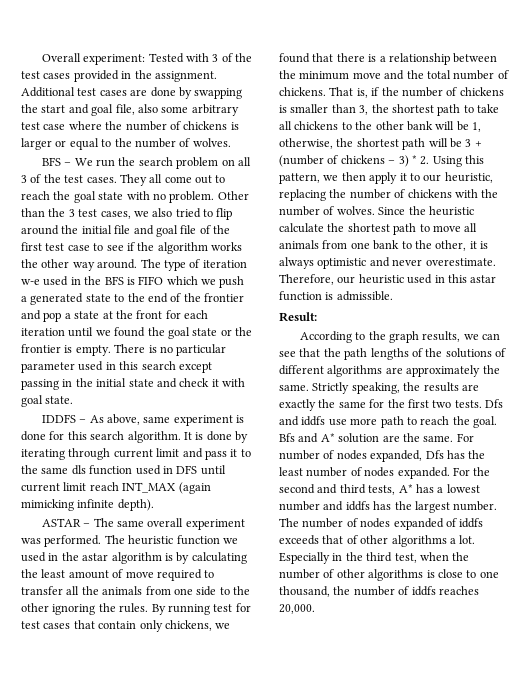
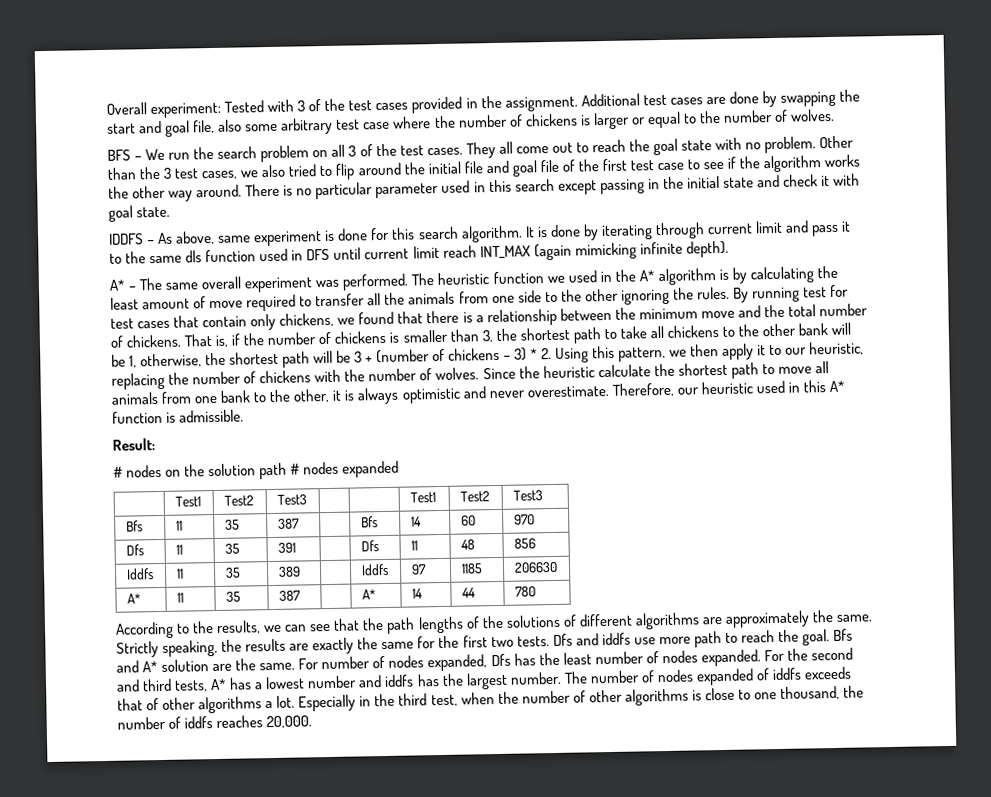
- The type of iteration w-e used in the BFS is FIFO which we push a generated state to the end of the frontier and pop a state at the front for each iteration until we found the goal state or the frontier is empty.
- ASTAR – The same overall experiment was performed.
+ A* – The same overall experiment was performed.
- The heuristic function we used in the astar algorithm is by calculating the least amount of move required to transfer all the animals from one side to the other ignoring the rules.
+ The heuristic function we used in the A* algorithm is by calculating the least amount of move required to transfer all the animals from one side to the other ignoring the rules.
- Therefore, our heuristic used in this astar function is admissible.
+ Therefore, our heuristic used in this A* function is admissible.
+ # nodes on the solution path # nodes expanded
+ | Test1 | Test2 | Test3 | | | Test1 | Test2 | Test3
+ Bfs | 11 | 35 | 387 | | Bfs | 14 | 60 | 970
+ Dfs | 11 | 35 | 391 | | Dfs | 11 | 48 | 856
+ Iddfs | 11 | 35 | 389 | | Iddfs | 97 | 1185 | 206630
+ A* | 11 | 35 | 387 | | A* | 14 | 44 | 780
- According to the graph results, we can see that the path lengths of the solutions of different algorithms are approximately the same.
+ According to the results, we can see that the path lengths of the solutions of different algorithms are approximately the same.

